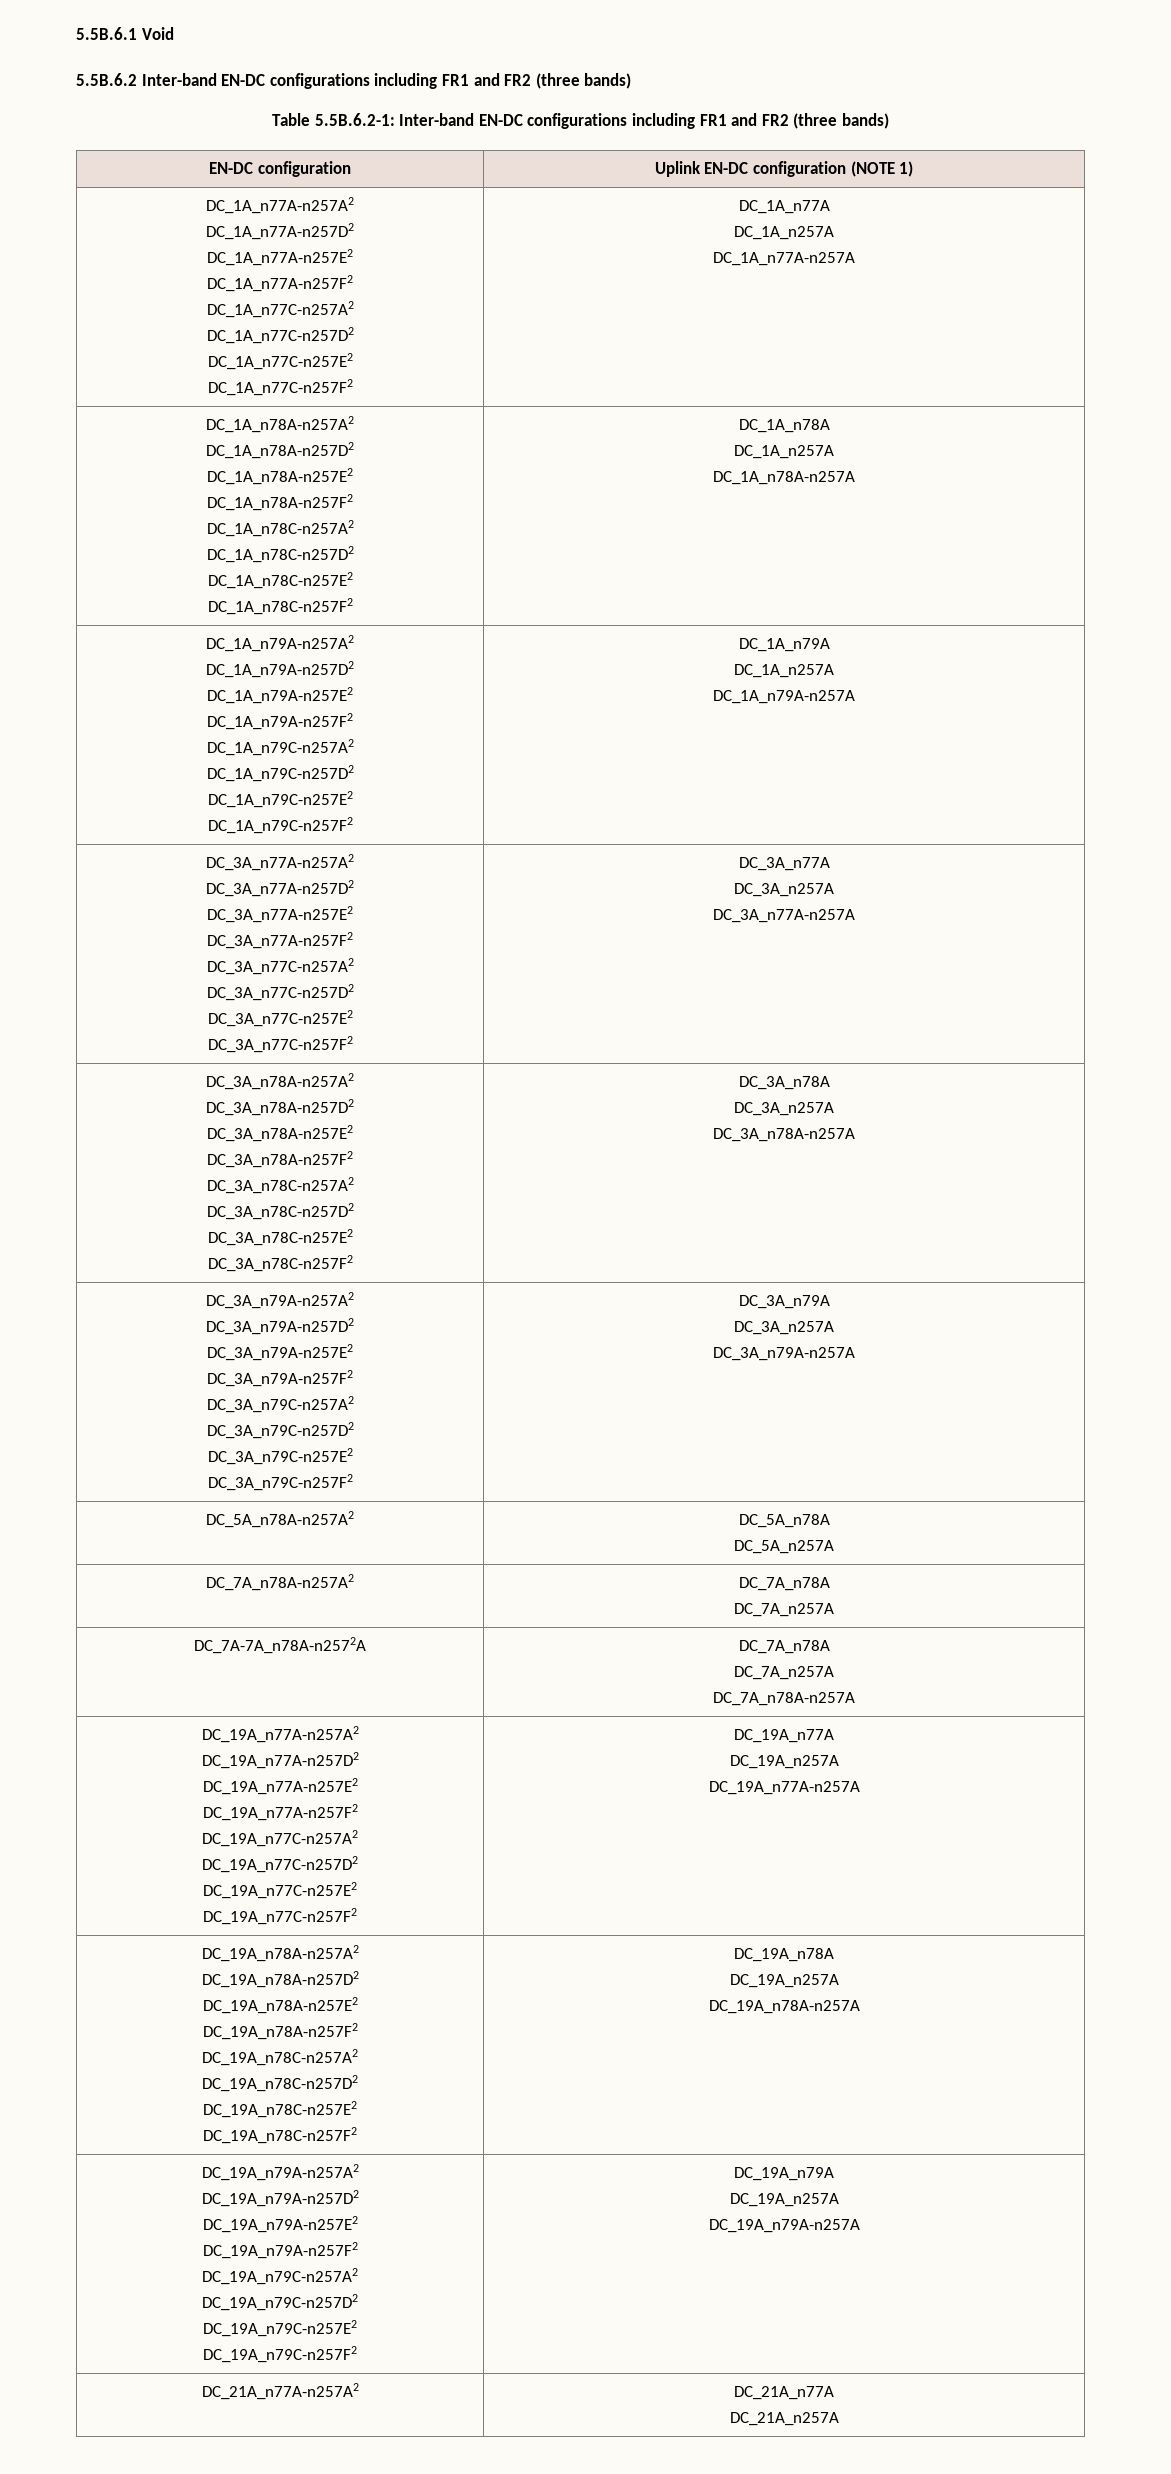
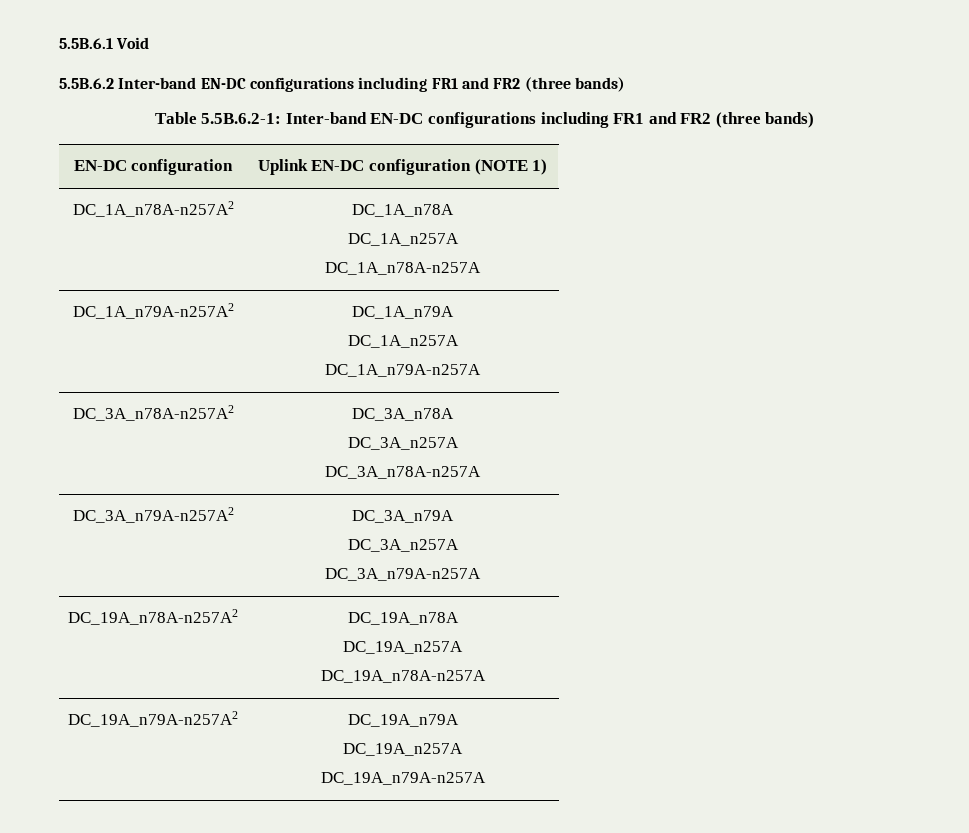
- DC_1A_n77A-n257A2
- DC_1A_n77A-n257D2
- DC_1A_n77A-n257E2
- DC_1A_n77A-n257F2
- DC_1A_n77C-n257A2
- DC_1A_n77C-n257D2
- DC_1A_n77C-n257E2
- DC_1A_n77C-n257F2 | DC_1A_n77A
- DC_1A_n257A
- DC_1A_n77A-n257A
- DC_1A_n78A-n257A2
- DC_1A_n78A-n257D2
- DC_1A_n78A-n257E2
- DC_1A_n78A-n257F2
- DC_1A_n78C-n257A2
- DC_1A_n78C-n257D2
- DC_1A_n78C-n257E2
- DC_1A_n78C-n257F2 | DC_1A_n78A
+ DC_1A_n78A-n257A2 | DC_1A_n78A
  DC_1A_n257A
  DC_1A_n78A-n257A
- DC_1A_n79A-n257A2
- DC_1A_n79A-n257D2
- DC_1A_n79A-n257E2
- DC_1A_n79A-n257F2
- DC_1A_n79C-n257A2
- DC_1A_n79C-n257D2
- DC_1A_n79C-n257E2
- DC_1A_n79C-n257F2 | DC_1A_n79A
+ DC_1A_n79A-n257A2 | DC_1A_n79A
  DC_1A_n257A
  DC_1A_n79A-n257A
- DC_3A_n77A-n257A2
- DC_3A_n77A-n257D2
- DC_3A_n77A-n257E2
- DC_3A_n77A-n257F2
- DC_3A_n77C-n257A2
- DC_3A_n77C-n257D2
- DC_3A_n77C-n257E2
- DC_3A_n77C-n257F2 | DC_3A_n77A
- DC_3A_n257A
- DC_3A_n77A-n257A
- DC_3A_n78A-n257A2
- DC_3A_n78A-n257D2
- DC_3A_n78A-n257E2
- DC_3A_n78A-n257F2
- DC_3A_n78C-n257A2
- DC_3A_n78C-n257D2
- DC_3A_n78C-n257E2
- DC_3A_n78C-n257F2 | DC_3A_n78A
+ DC_3A_n78A-n257A2 | DC_3A_n78A
  DC_3A_n257A
  DC_3A_n78A-n257A
- DC_3A_n79A-n257A2
- DC_3A_n79A-n257D2
- DC_3A_n79A-n257E2
- DC_3A_n79A-n257F2
- DC_3A_n79C-n257A2
- DC_3A_n79C-n257D2
- DC_3A_n79C-n257E2
- DC_3A_n79C-n257F2 | DC_3A_n79A
+ DC_3A_n79A-n257A2 | DC_3A_n79A
  DC_3A_n257A
  DC_3A_n79A-n257A
- DC_5A_n78A-n257A2 | DC_5A_n78A
- DC_5A_n257A
- DC_7A_n78A-n257A2 | DC_7A_n78A
- DC_7A_n257A
- DC_7A-7A_n78A-n2572A | DC_7A_n78A
- DC_7A_n257A
- DC_7A_n78A-n257A
- DC_19A_n77A-n257A2
- DC_19A_n77A-n257D2
- DC_19A_n77A-n257E2
- DC_19A_n77A-n257F2
- DC_19A_n77C-n257A2
- DC_19A_n77C-n257D2
- DC_19A_n77C-n257E2
- DC_19A_n77C-n257F2 | DC_19A_n77A
- DC_19A_n257A
- DC_19A_n77A-n257A
- DC_19A_n78A-n257A2
- DC_19A_n78A-n257D2
- DC_19A_n78A-n257E2
- DC_19A_n78A-n257F2
- DC_19A_n78C-n257A2
- DC_19A_n78C-n257D2
- DC_19A_n78C-n257E2
- DC_19A_n78C-n257F2 | DC_19A_n78A
+ DC_19A_n78A-n257A2 | DC_19A_n78A
  DC_19A_n257A
  DC_19A_n78A-n257A
- DC_19A_n79A-n257A2
- DC_19A_n79A-n257D2
- DC_19A_n79A-n257E2
- DC_19A_n79A-n257F2
- DC_19A_n79C-n257A2
- DC_19A_n79C-n257D2
- DC_19A_n79C-n257E2
- DC_19A_n79C-n257F2 | DC_19A_n79A
+ DC_19A_n79A-n257A2 | DC_19A_n79A
- DC_21A_n77A-n257A2 | DC_21A_n77A
- DC_21A_n257A

